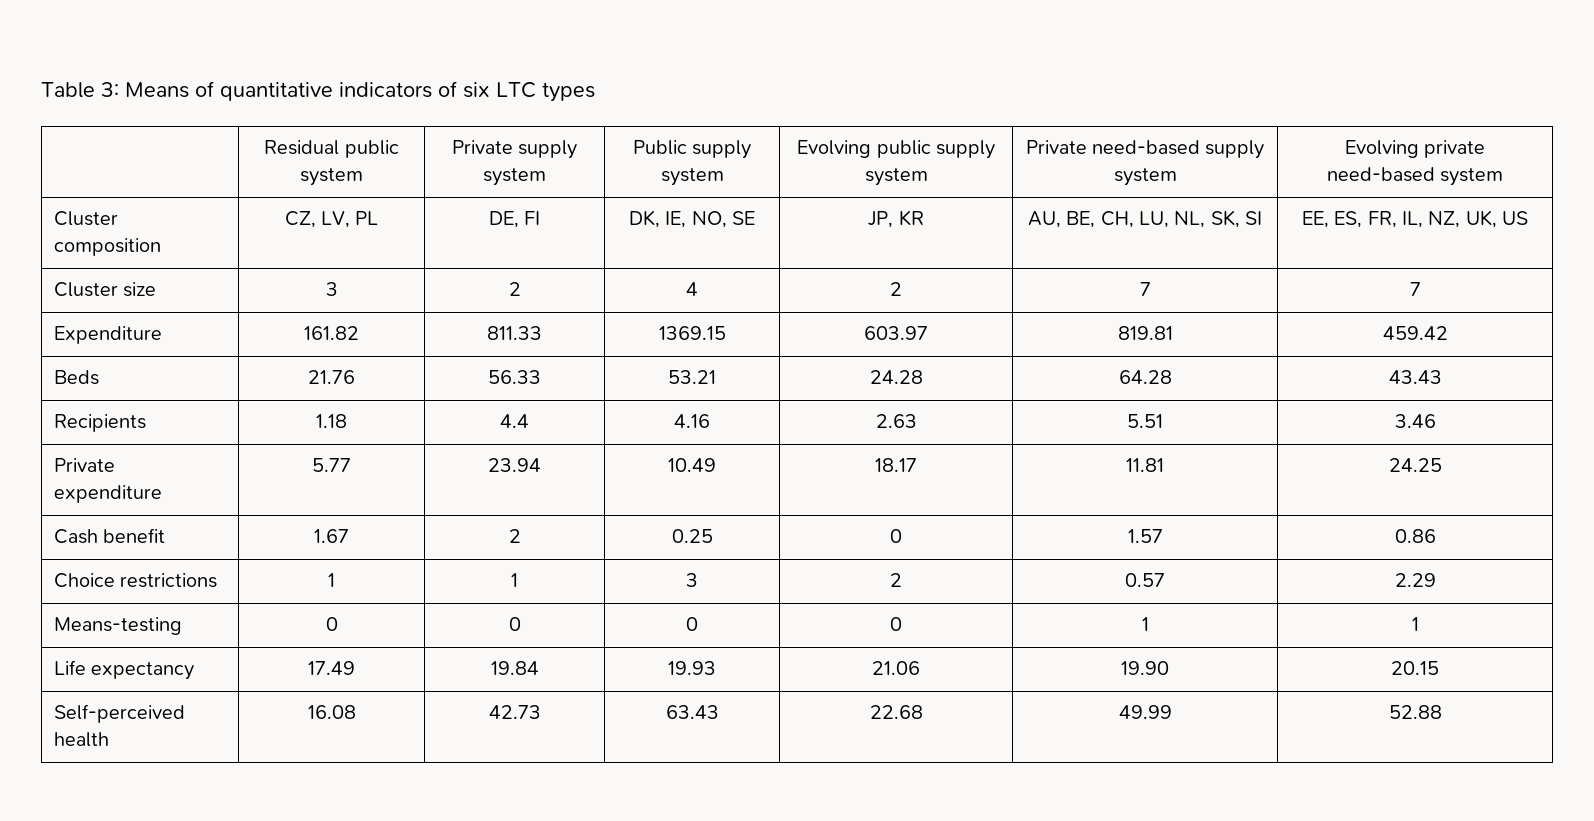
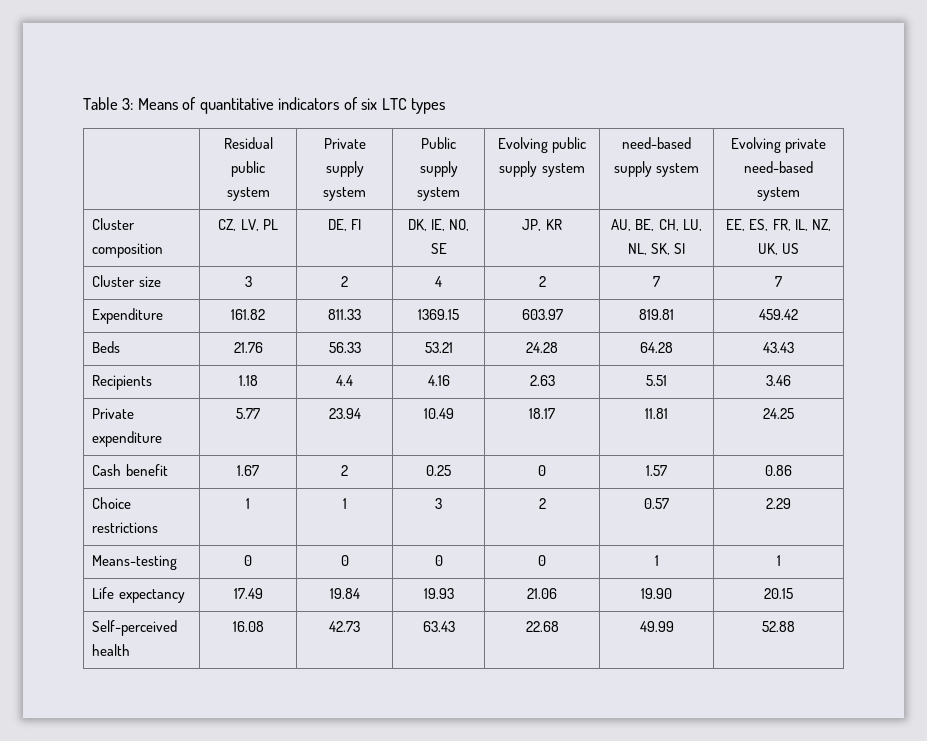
- | Residual public system | Private supply system | Public supply system | Evolving public supply system | Private need-based supply system | Evolving private need-based system
+ | Residual public system | Private supply system | Public supply system | Evolving public supply system | need-based supply system | Evolving private need-based system

